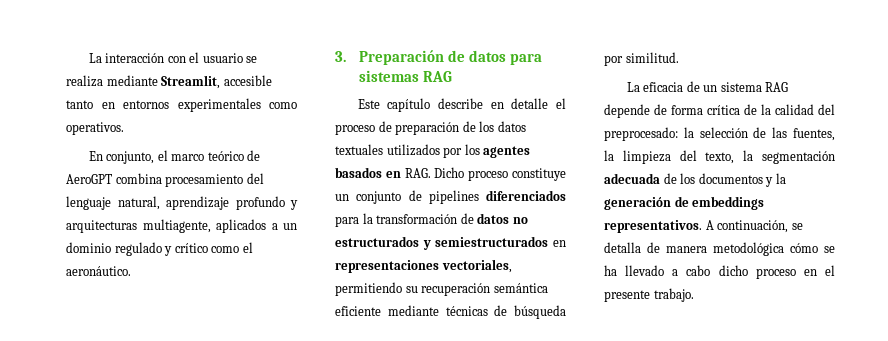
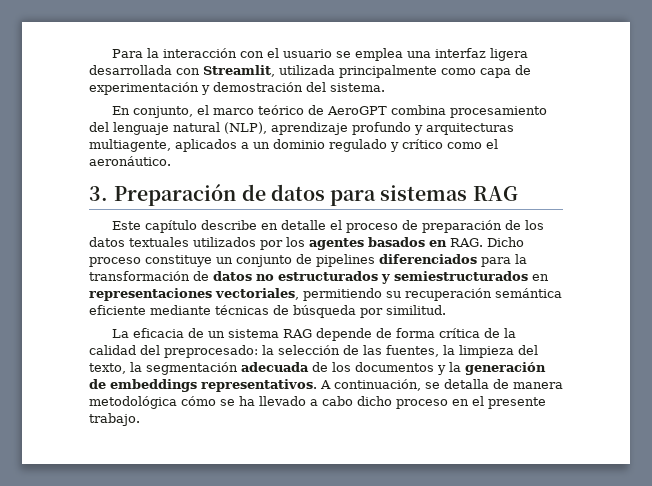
- La interacción con el usuario se realiza mediante Streamlit, accesible tanto en entornos experimentales como operativos.
+ Para la interacción con el usuario se emplea una interfaz ligera desarrollada con Streamlit, utilizada principalmente como capa de experimentación y demostración del sistema.
- En conjunto, el marco teórico de AeroGPT combina procesamiento del lenguaje natural, aprendizaje profundo y arquitecturas multiagente, aplicados a un dominio regulado y crítico como el aeronáutico.
+ En conjunto, el marco teórico de AeroGPT combina procesamiento del lenguaje natural (NLP), aprendizaje profundo y arquitecturas multiagente, aplicados a un dominio regulado y crítico como el aeronáutico.

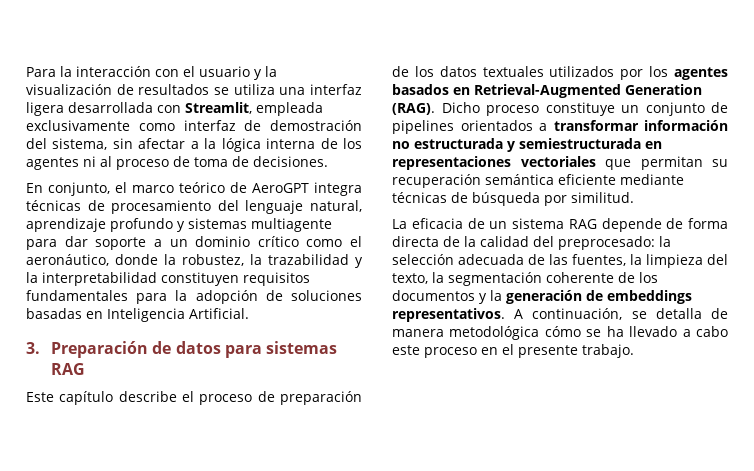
- Para la interacción con el usuario se emplea una interfaz ligera desarrollada con Streamlit, utilizada principalmente como capa de experimentación y demostración del sistema.
+ Para la interacción con el usuario y la visualización de resultados se utiliza una interfaz ligera desarrollada con Streamlit, empleada exclusivamente como interfaz de demostración del sistema, sin afectar a la lógica interna de los agentes ni al proceso de toma de decisiones.
- En conjunto, el marco teórico de AeroGPT combina procesamiento del lenguaje natural (NLP), aprendizaje profundo y arquitecturas multiagente, aplicados a un dominio regulado y crítico como el aeronáutico.
+ En conjunto, el marco teórico de AeroGPT integra técnicas de procesamiento del lenguaje natural, aprendizaje profundo y sistemas multiagente para dar soporte a un dominio crítico como el aeronáutico, donde la robustez, la trazabilidad y la interpretabilidad constituyen requisitos fundamentales para la adopción de soluciones basadas en Inteligencia Artificial.
- Este capítulo describe en detalle el proceso de preparación de los datos textuales utilizados por los agentes basados en RAG. Dicho proceso constituye un conjunto de pipelines diferenciados para la transformación de datos no estructurados y semiestructurados en representaciones vectoriales, permitiendo su recuperación semántica eficiente mediante técnicas de búsqueda por similitud.
+ Este capítulo describe el proceso de preparación de los datos textuales utilizados por los agentes basados en Retrieval-Augmented Generation (RAG). Dicho proceso constituye un conjunto de pipelines orientados a transformar información no estructurada y semiestructurada en representaciones vectoriales que permitan su recuperación semántica eficiente mediante técnicas de búsqueda por similitud.
- La eficacia de un sistema RAG depende de forma crítica de la calidad del preprocesado: la selección de las fuentes, la limpieza del texto, la segmentación adecuada de los documentos y la generación de embeddings representativos.
+ La eficacia de un sistema RAG depende de forma directa de la calidad del preprocesado: la selección adecuada de las fuentes, la limpieza del texto, la segmentación coherente de los documentos y la generación de embeddings representativos.
- A continuación, se detalla de manera metodológica cómo se ha llevado a cabo dicho proceso en el presente trabajo.
+ A continuación, se detalla de manera metodológica cómo se ha llevado a cabo este proceso en el presente trabajo.

